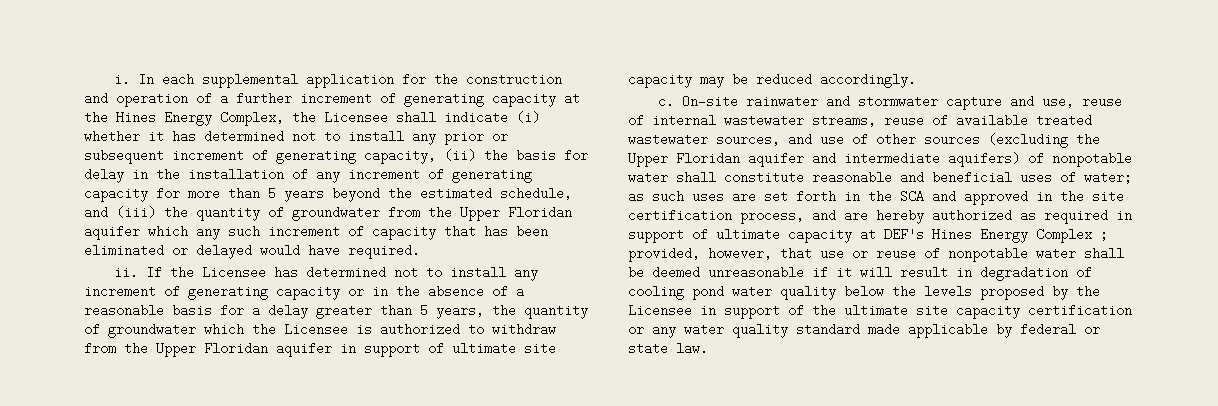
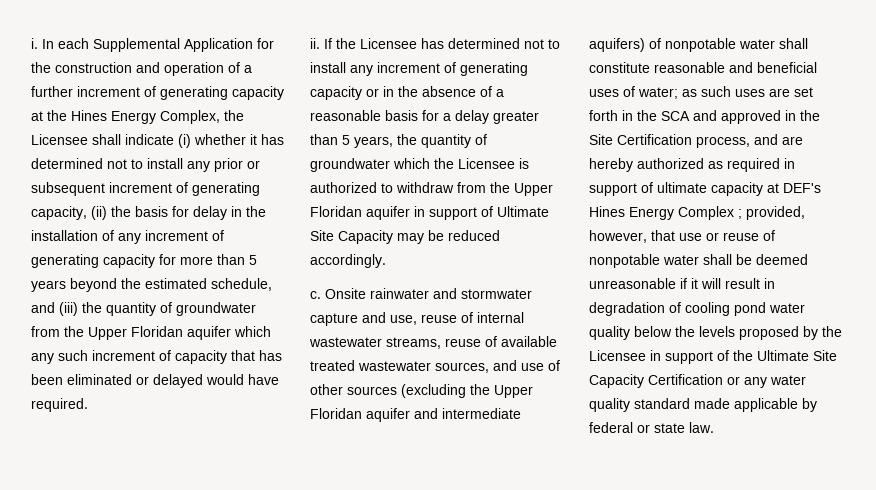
- In each supplemental application for the construction and operation of a further increment of generating capacity at the Hines Energy Complex, the Licensee shall indicate (i) whether it has determined not to install any prior or subsequent increment of generating capacity, (ii) the basis for delay in the installation of any increment of generating capacity for more than 5 years beyond the estimated schedule, and (iii) the quantity of groundwater from the Upper Floridan aquifer which any such increment of capacity that has been eliminated or delayed would have required.
+ In each Supplemental Application for the construction and operation of a further increment of generating capacity at the Hines Energy Complex, the Licensee shall indicate (i) whether it has determined not to install any prior or subsequent increment of generating capacity, (ii) the basis for delay in the installation of any increment of generating capacity for more than 5 years beyond the estimated schedule, and (iii) the quantity of groundwater from the Upper Floridan aquifer which any such increment of capacity that has been eliminated or delayed would have required.
- If the Licensee has determined not to install any increment of generating capacity or in the absence of a reasonable basis for a delay greater than 5 years, the quantity of groundwater which the Licensee is authorized to withdraw from the Upper Floridan aquifer in support of ultimate site capacity may be reduced accordingly.
+ If the Licensee has determined not to install any increment of generating capacity or in the absence of a reasonable basis for a delay greater than 5 years, the quantity of groundwater which the Licensee is authorized to withdraw from the Upper Floridan aquifer in support of Ultimate Site Capacity may be reduced accordingly.
- On-site rainwater and stormwater capture and use, reuse of internal wastewater streams, reuse of available treated wastewater sources, and use of other sources (excluding the Upper Floridan aquifer and intermediate aquifers) of nonpotable water shall constitute reasonable and beneficial uses of water;
+ Onsite rainwater and stormwater capture and use, reuse of internal wastewater streams, reuse of available treated wastewater sources, and use of other sources (excluding the Upper Floridan aquifer and intermediate aquifers) of nonpotable water shall constitute reasonable and beneficial uses of water;
- as such uses are set forth in the SCA and approved in the site certification process, and are hereby authorized as required in support of ultimate capacity at DEF's Hines Energy Complex ;
+ as such uses are set forth in the SCA and approved in the Site Certification process, and are hereby authorized as required in support of ultimate capacity at DEF's Hines Energy Complex ;
- provided, however, that use or reuse of nonpotable water shall be deemed unreasonable if it will result in degradation of cooling pond water quality below the levels proposed by the Licensee in support of the ultimate site capacity certification or any water quality standard made applicable by federal or state law.
+ provided, however, that use or reuse of nonpotable water shall be deemed unreasonable if it will result in degradation of cooling pond water quality below the levels proposed by the Licensee in support of the Ultimate Site Capacity Certification or any water quality standard made applicable by federal or state law.

